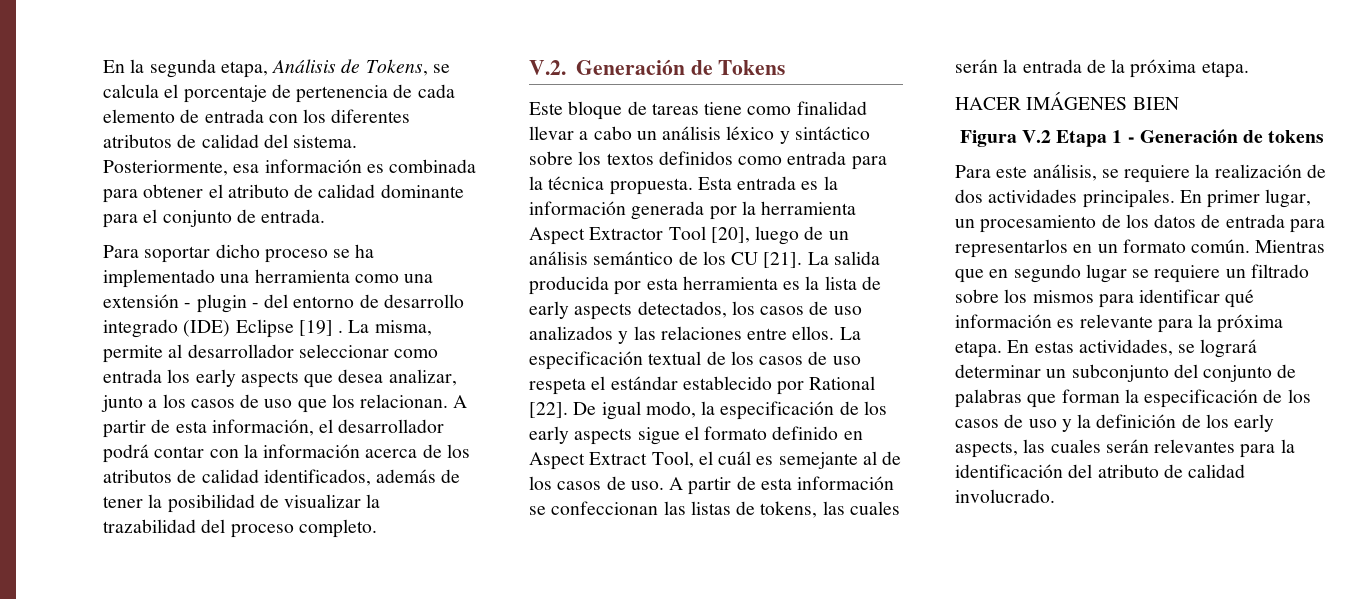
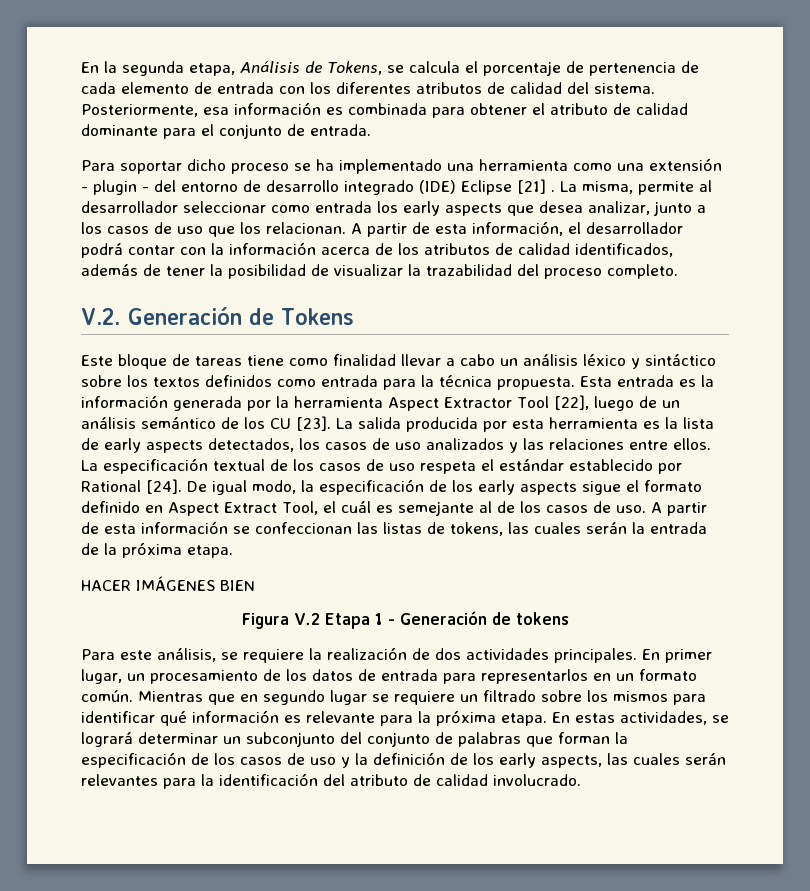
- Para soportar dicho proceso se ha implementado una herramienta como una extensión - plugin - del entorno de desarrollo integrado (IDE) Eclipse [19] .
+ Para soportar dicho proceso se ha implementado una herramienta como una extensión - plugin - del entorno de desarrollo integrado (IDE) Eclipse [21] .
- Esta entrada es la información generada por la herramienta Aspect Extractor Tool [20], luego de un análisis semántico de los CU [21].
+ Esta entrada es la información generada por la herramienta Aspect Extractor Tool [22], luego de un análisis semántico de los CU [23].
- La especificación textual de los casos de uso respeta el estándar establecido por Rational [22].
+ La especificación textual de los casos de uso respeta el estándar establecido por Rational [24].

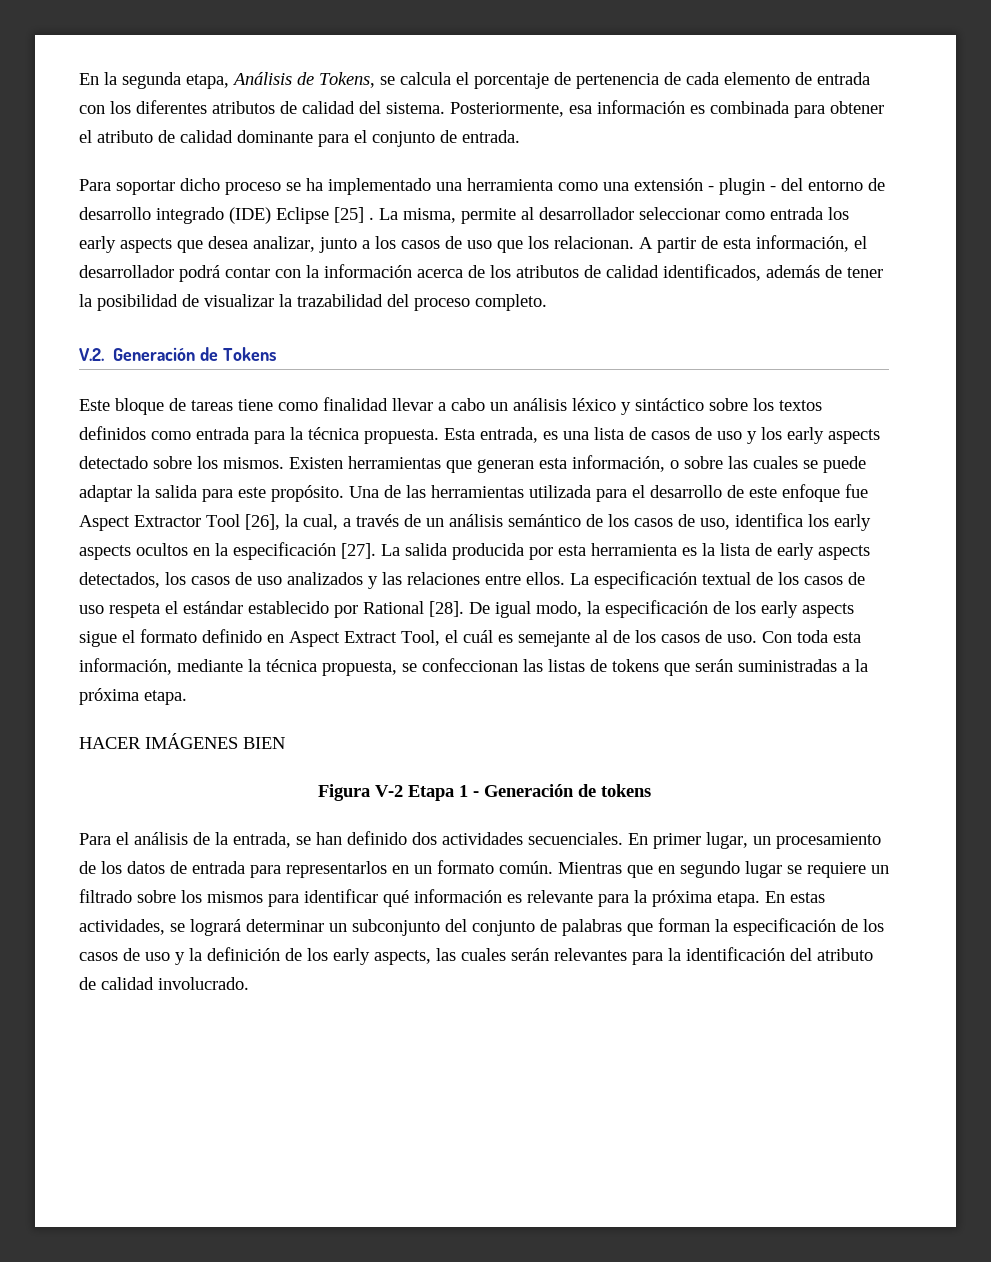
- Para soportar dicho proceso se ha implementado una herramienta como una extensión - plugin - del entorno de desarrollo integrado (IDE) Eclipse [21] .
+ Para soportar dicho proceso se ha implementado una herramienta como una extensión - plugin - del entorno de desarrollo integrado (IDE) Eclipse [25] .
- Esta entrada es la información generada por la herramienta Aspect Extractor Tool [22], luego de un análisis semántico de los CU [23].
+ Esta entrada, es una lista de casos de uso y los early aspects detectado sobre los mismos. Existen herramientas que generan esta información, o sobre las cuales se puede adaptar la salida para este propósito. Una de las herramientas utilizada para el desarrollo de este enfoque fue Aspect Extractor Tool [26], la cual, a través de un análisis semántico de los casos de uso, identifica los early aspects ocultos en la especificación [27].
- La especificación textual de los casos de uso respeta el estándar establecido por Rational [24].
+ La especificación textual de los casos de uso respeta el estándar establecido por Rational [28].
- A partir de esta información se confeccionan las listas de tokens, las cuales serán la entrada de la próxima etapa.
+ Con toda esta información, mediante la técnica propuesta, se confeccionan las listas de tokens que serán suministradas a la próxima etapa.
- Figura V.2 Etapa 1 - Generación de tokens
+ Figura V-2 Etapa 1 - Generación de tokens
- Para este análisis, se requiere la realización de dos actividades principales.
+ Para el análisis de la entrada, se han definido dos actividades secuenciales.

